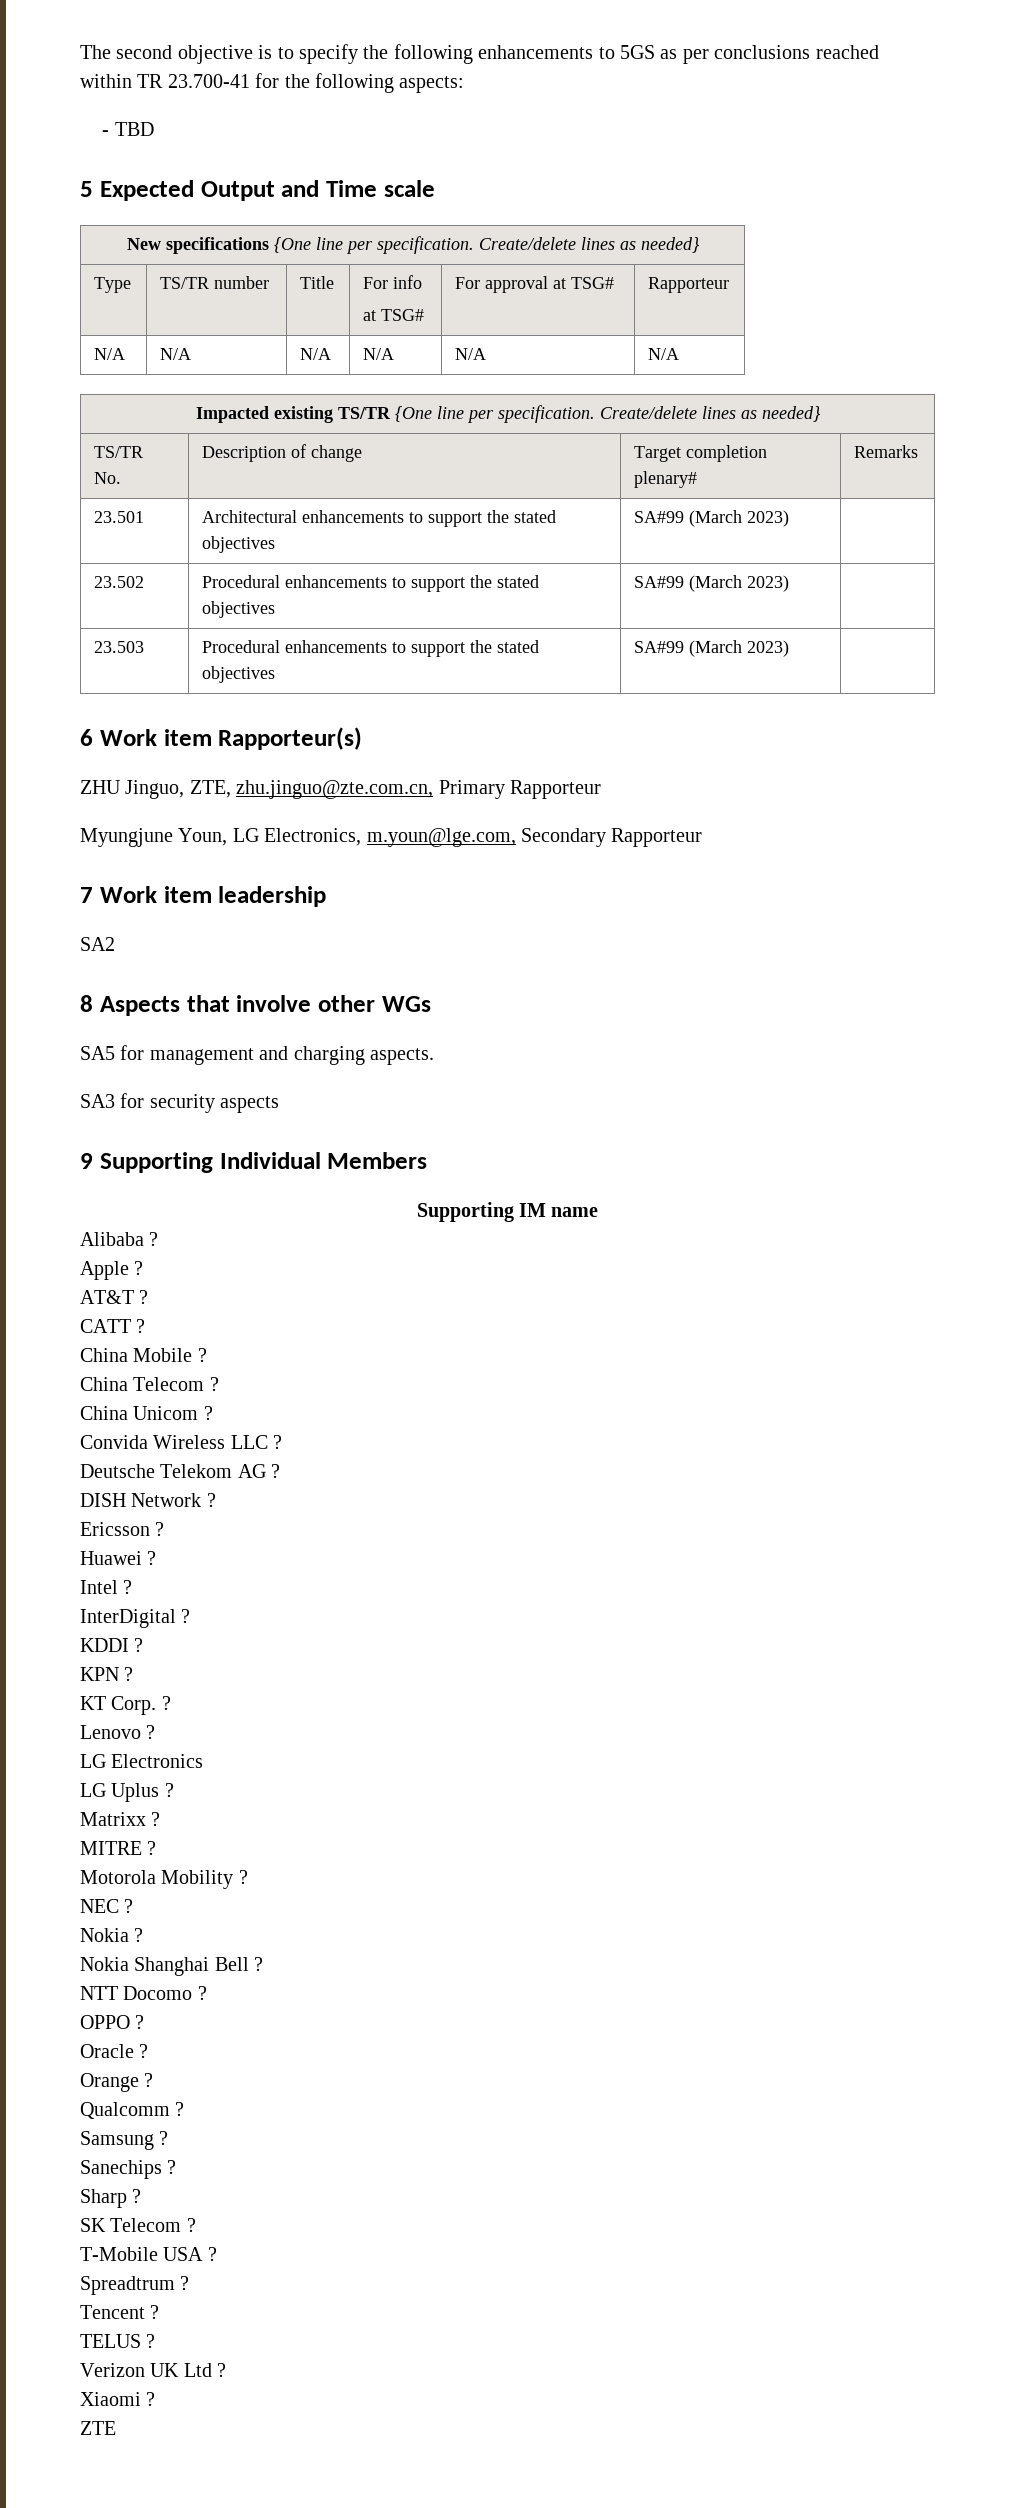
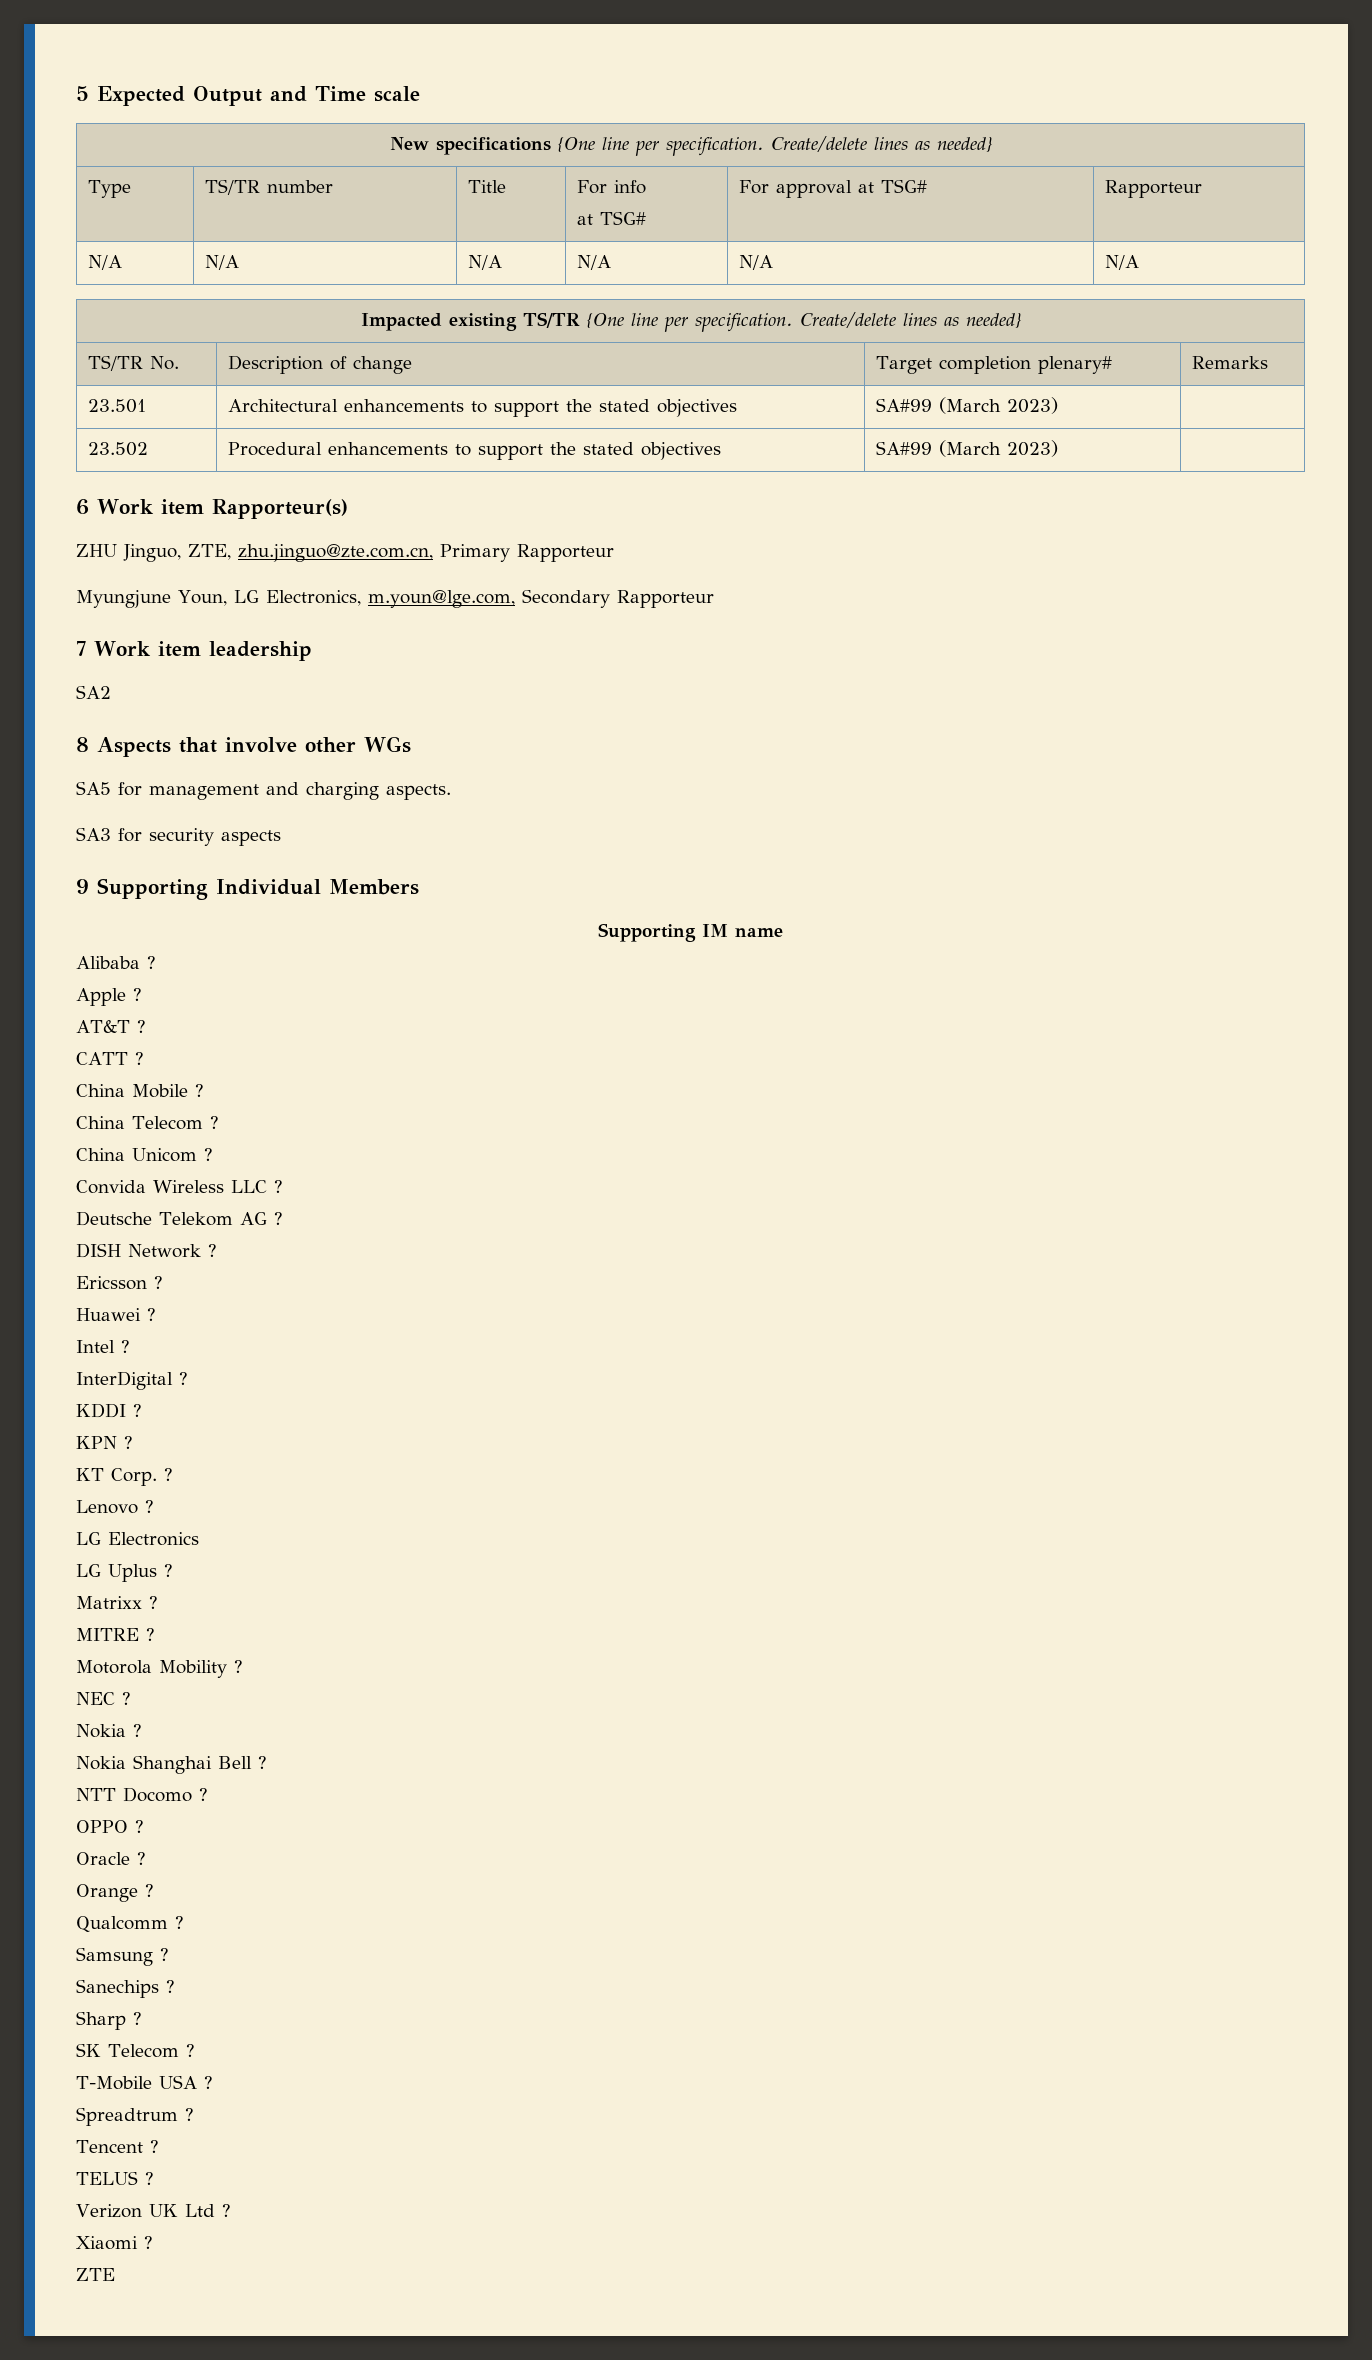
- The second objective is to specify the following enhancements to 5GS as per conclusions reached within TR 23.700-41 for the following aspects:
- - TBD
- 23.503 | Procedural enhancements to support the stated objectives | SA#99 (March 2023) |

